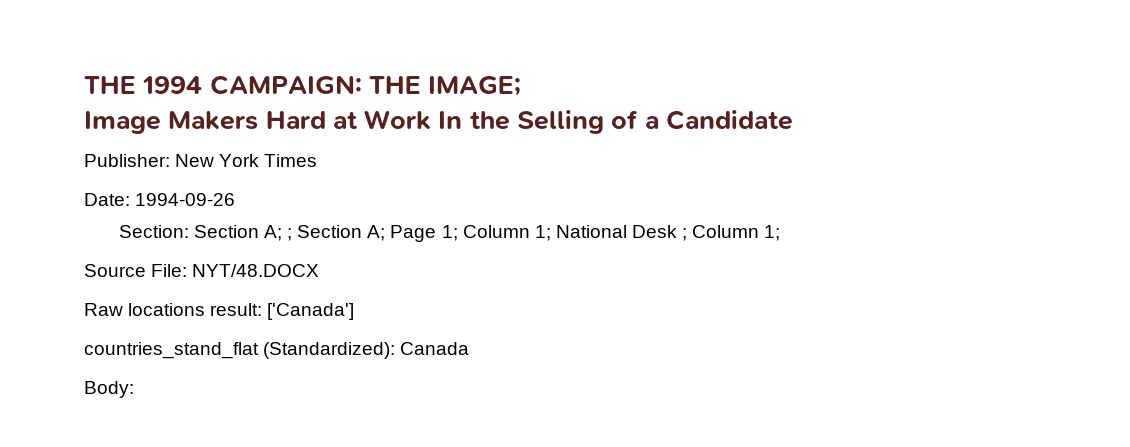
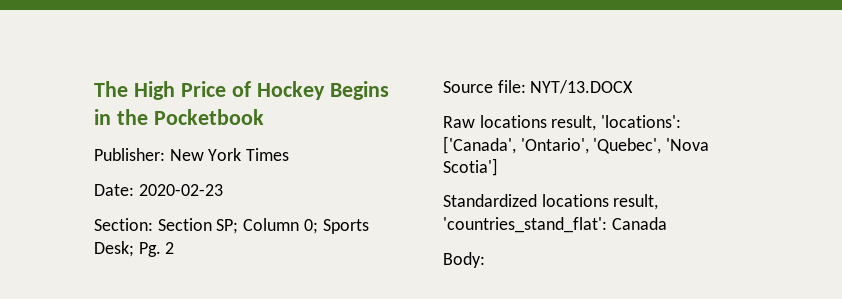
- THE 1994 CAMPAIGN: THE IMAGE;
- Image Makers Hard at Work In the Selling of a Candidate
+ The High Price of Hockey Begins in the Pocketbook
- Date: 1994-09-26
+ Date: 2020-02-23
- Section: Section A; ; Section A; Page 1; Column 1; National Desk ; Column 1;
+ Section: Section SP; Column 0; Sports Desk; Pg. 2
- Source File: NYT/48.DOCX
+ Source file: NYT/13.DOCX
- Raw locations result: ['Canada']
- countries_stand_flat (Standardized): Canada
+ Raw locations result, 'locations': ['Canada', 'Ontario', 'Quebec', 'Nova Scotia']
+ Standardized locations result, 'countries_stand_flat': Canada

